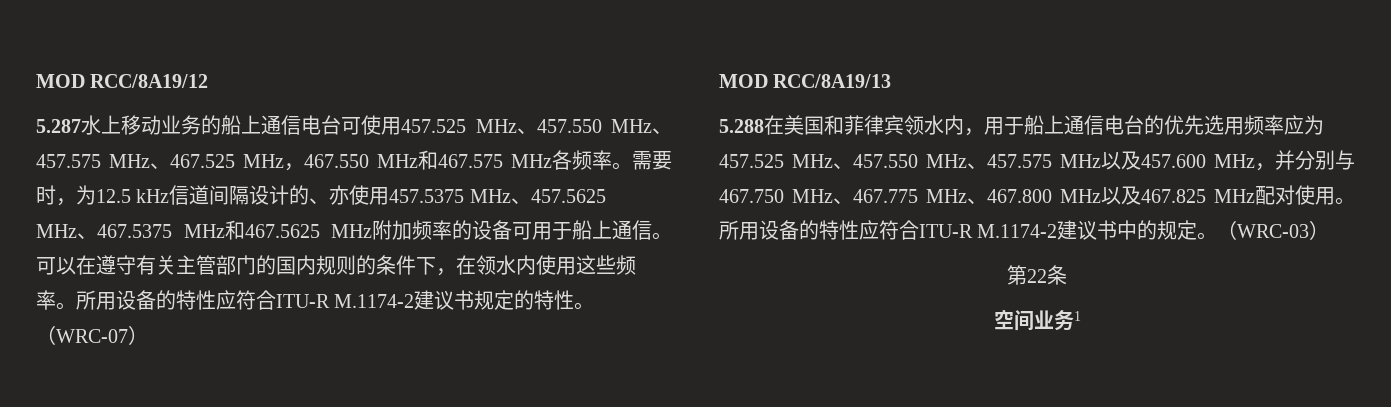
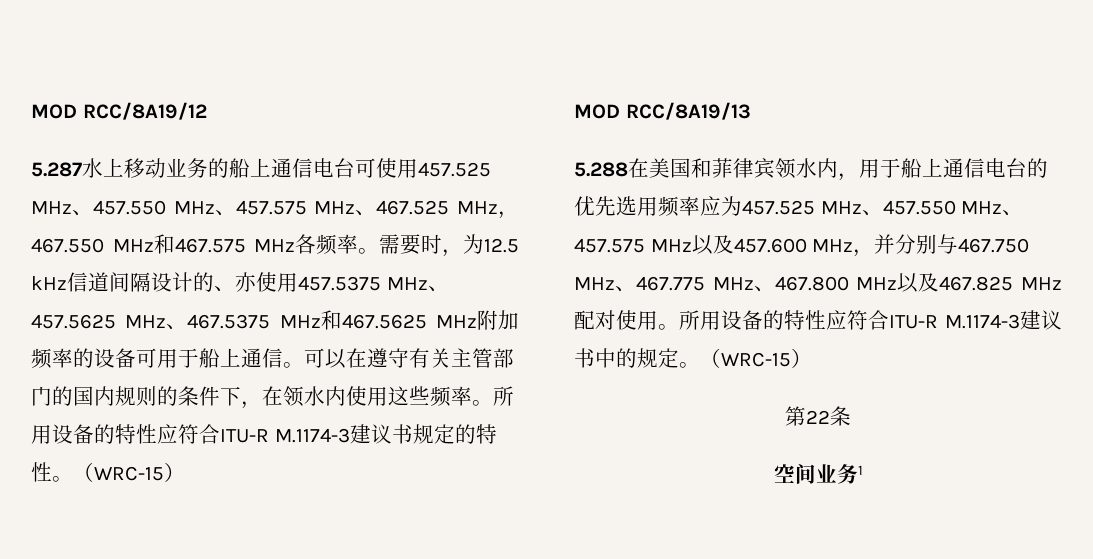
- 所用设备的特性应符合ITU-R M.1174-2建议书规定的特性。（WRC-07）
+ 所用设备的特性应符合ITU-R M.1174-3建议书规定的特性。（WRC-15）
- 所用设备的特性应符合ITU-R M.1174-2建议书中的规定。（WRC-03）
+ 所用设备的特性应符合ITU-R M.1174-3建议书中的规定。（WRC-15）

